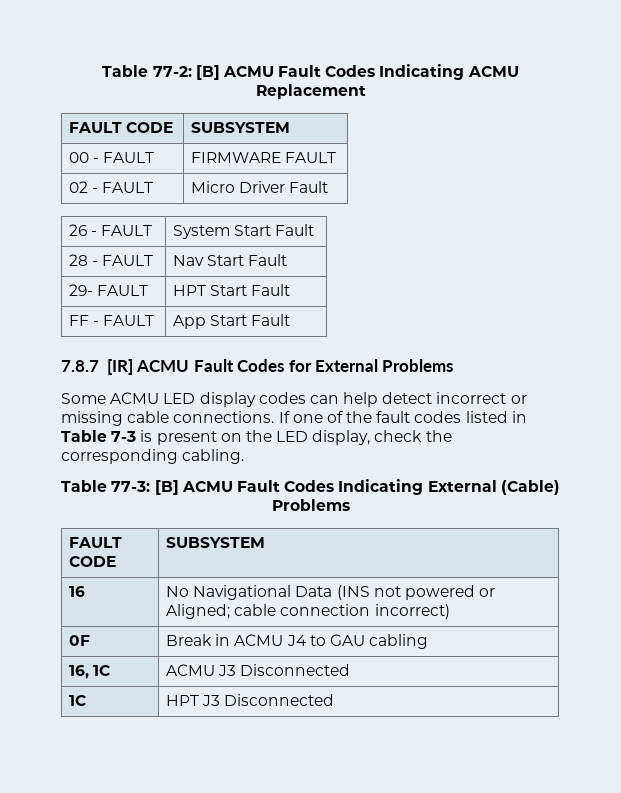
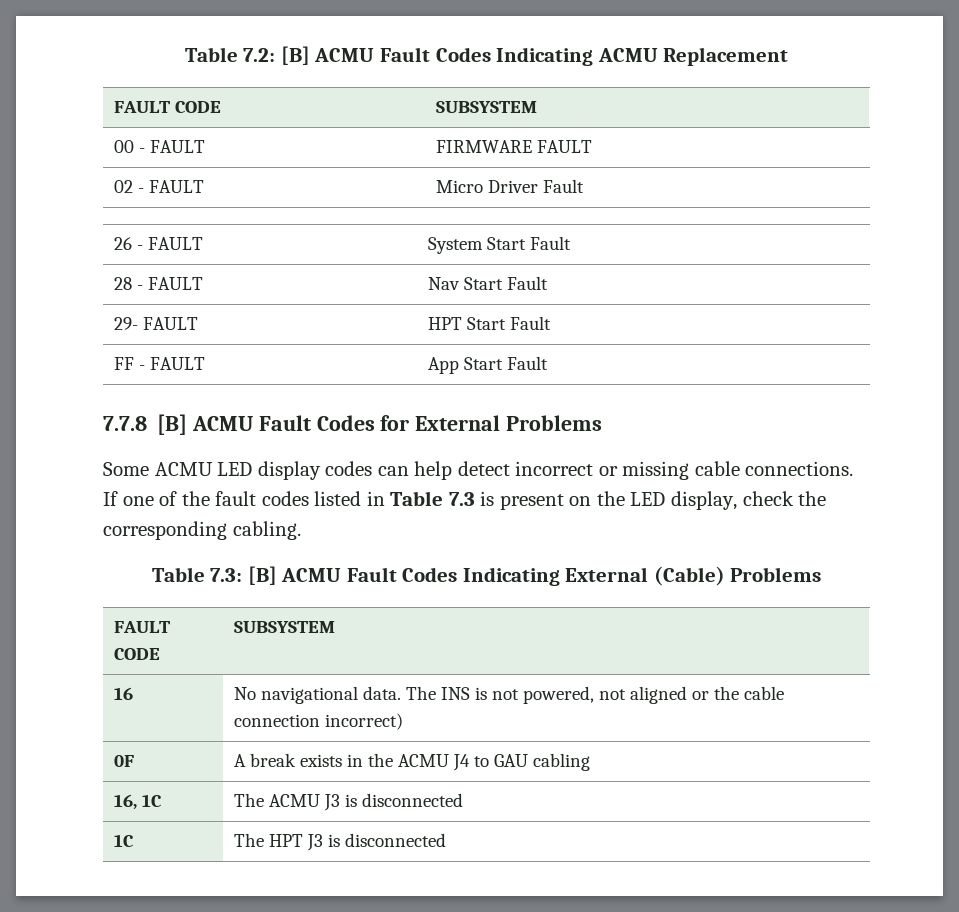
- Table 77-2: [B] ACMU Fault Codes Indicating ACMU Replacement
+ Table 7.2: [B] ACMU Fault Codes Indicating ACMU Replacement
- 7.8.7 [IR] ACMU Fault Codes for External Problems
+ 7.7.8 [B] ACMU Fault Codes for External Problems
- If one of the fault codes listed in Table 7-3 is present on the LED display, check the corresponding cabling.
+ If one of the fault codes listed in Table 7.3 is present on the LED display, check the corresponding cabling.
- Table 77-3: [B] ACMU Fault Codes Indicating External (Cable) Problems
+ Table 7.3: [B] ACMU Fault Codes Indicating External (Cable) Problems
- 16 | No Navigational Data (INS not powered or Aligned; cable connection incorrect)
+ 16 | No navigational data. The INS is not powered, not aligned or the cable connection incorrect)
- 0F | Break in ACMU J4 to GAU cabling
+ 0F | A break exists in the ACMU J4 to GAU cabling
- 16, 1C | ACMU J3 Disconnected
- 1C | HPT J3 Disconnected
+ 16, 1C | The ACMU J3 is disconnected
+ 1C | The HPT J3 is disconnected

